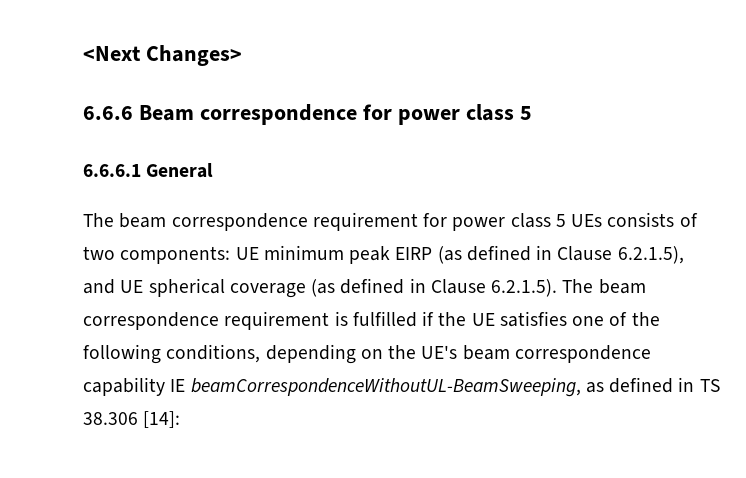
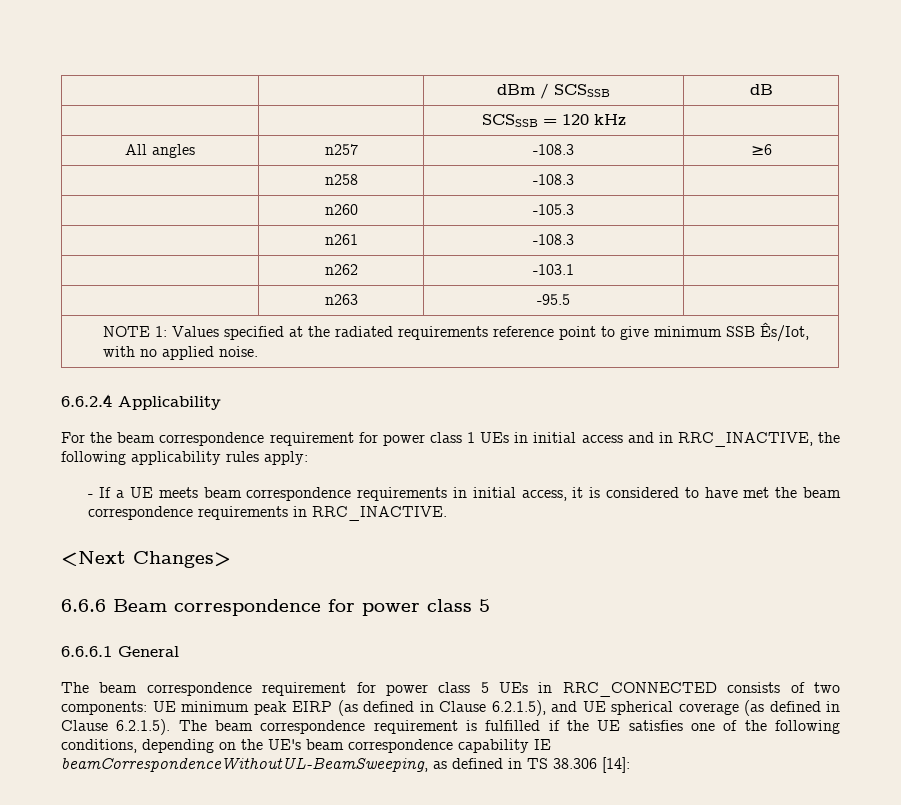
+ | | dBm / SCSSSB | dB
+ | | SCSSSB = 120 kHz |
+ All angles | n257 | -108.3 | ≥6
+ | n258 | -108.3 |
+ | n260 | -105.3 |
+ | n261 | -108.3 |
+ | n262 | -103.1 |
+ | n263 | -95.5 |
+ NOTE 1: Values specified at the radiated requirements reference point to give minimum SSB Ês/Iot, with no applied noise.
+ 6.6.2.4 Applicability
+ For the beam correspondence requirement for power class 1 UEs in initial access and in RRC_INACTIVE, the following applicability rules apply:
+ - If a UE meets beam correspondence requirements in initial access, it is considered to have met the beam correspondence requirements in RRC_INACTIVE.
- The beam correspondence requirement for power class 5 UEs consists of two components:
+ The beam correspondence requirement for power class 5 UEs in RRC_CONNECTED consists of two components:

